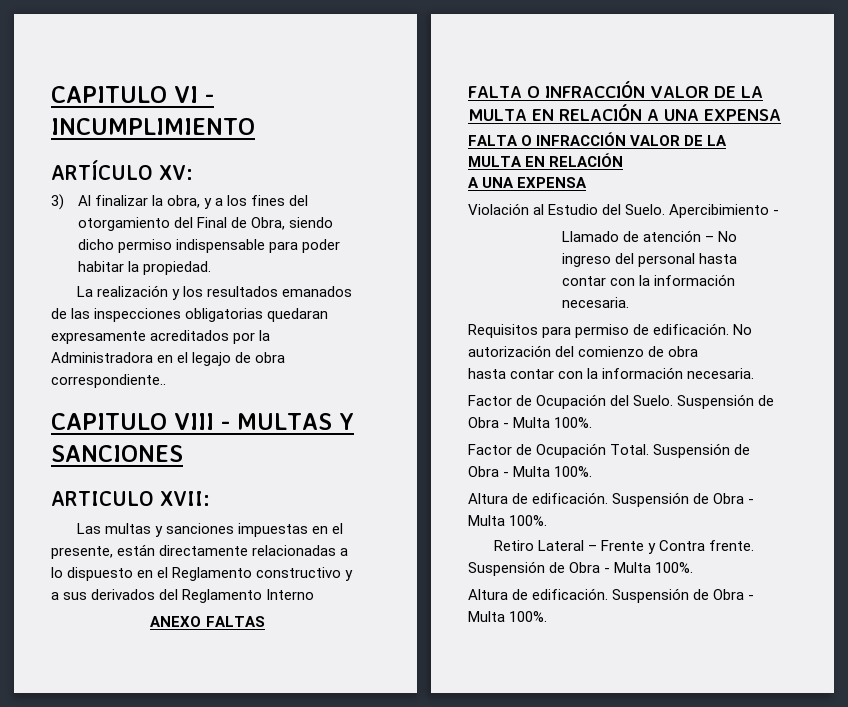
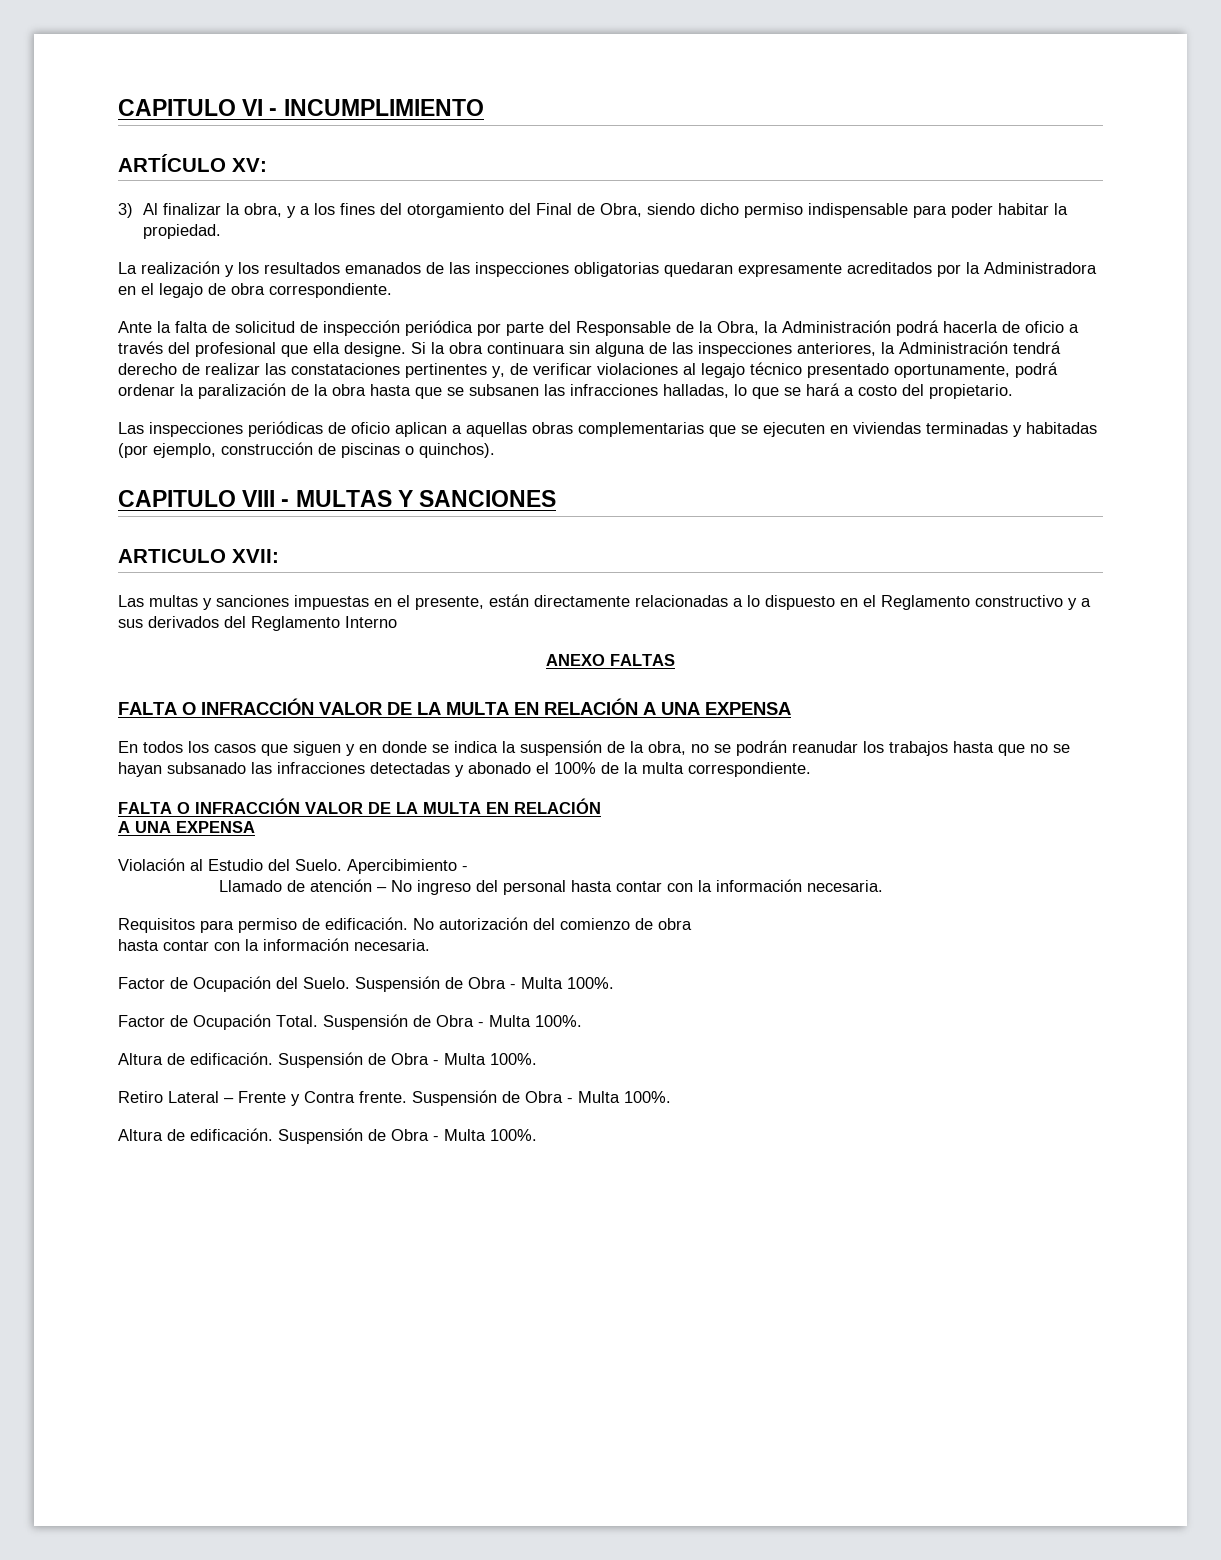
- La realización y los resultados emanados de las inspecciones obligatorias quedaran expresamente acreditados por la Administradora en el legajo de obra correspondiente..
+ La realización y los resultados emanados de las inspecciones obligatorias quedaran expresamente acreditados por la Administradora en el legajo de obra correspondiente.
+ Ante la falta de solicitud de inspección periódica por parte del Responsable de la Obra, la Administración podrá hacerla de oficio a través del profesional que ella designe. Si la obra continuara sin alguna de las inspecciones anteriores, la Administración tendrá derecho de realizar las constataciones pertinentes y, de verificar violaciones al legajo técnico presentado oportunamente, podrá ordenar la paralización de la obra hasta que se subsanen las infracciones halladas, lo que se hará a costo del propietario.
+ Las inspecciones periódicas de oficio aplican a aquellas obras complementarias que se ejecuten en viviendas terminadas y habitadas (por ejemplo, construcción de piscinas o quinchos).
+ En todos los casos que siguen y en donde se indica la suspensión de la obra, no se podrán reanudar los trabajos hasta que no se hayan subsanado las infracciones detectadas y abonado el 100% de la multa correspondiente.

